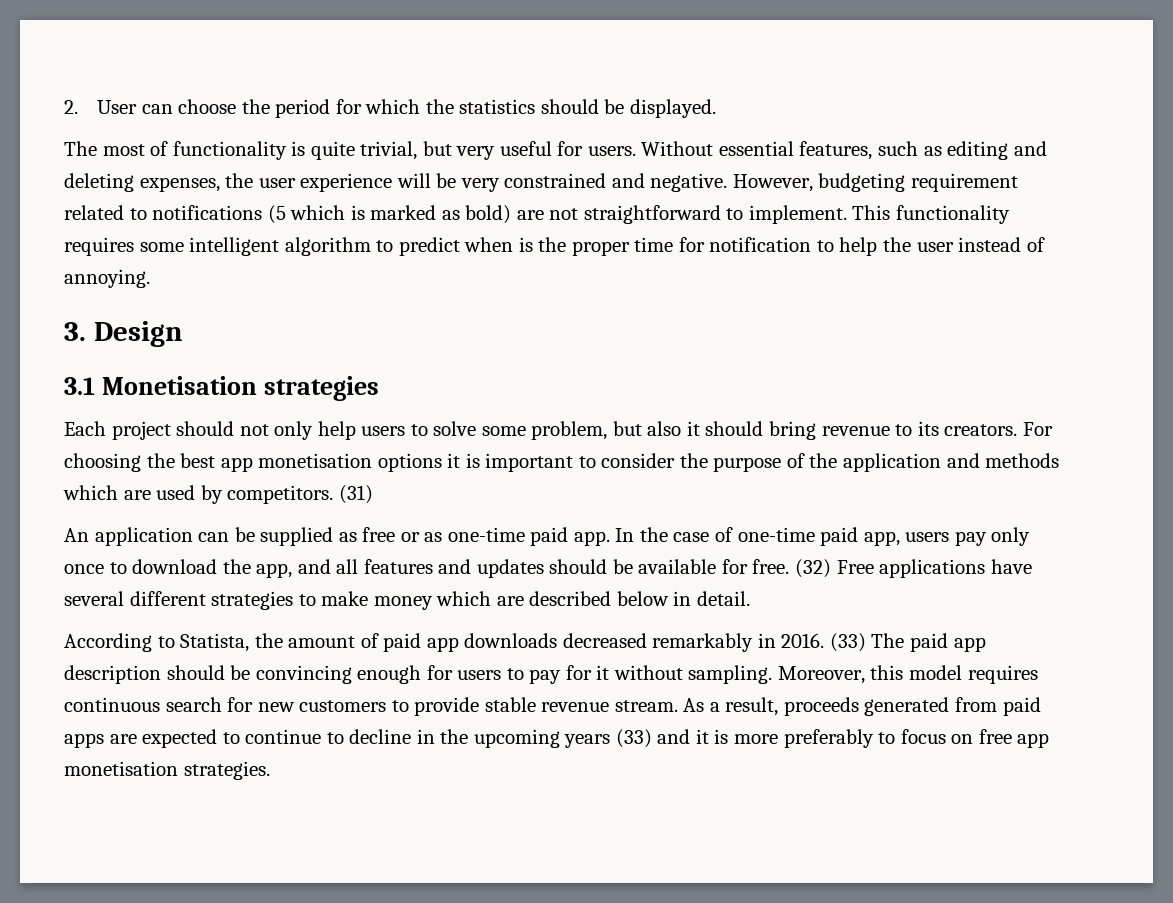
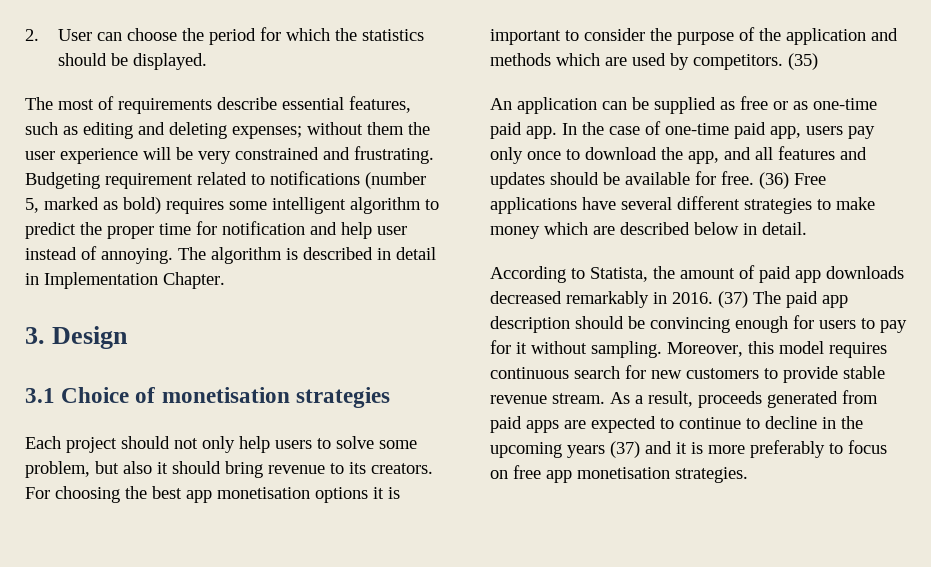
- The most of functionality is quite trivial, but very useful for users. Without essential features, such as editing and deleting expenses, the user experience will be very constrained and negative. However, budgeting requirement related to notifications (5 which is marked as bold) are not straightforward to implement. This functionality requires some intelligent algorithm to predict when is the proper time for notification to help the user instead of annoying.
+ The most of requirements describe essential features, such as editing and deleting expenses; without them the user experience will be very constrained and frustrating. Budgeting requirement related to notifications (number 5, marked as bold) requires some intelligent algorithm to predict the proper time for notification and help user instead of annoying. The algorithm is described in detail in Implementation Chapter.
- 3.1 Monetisation strategies
+ 3.1 Choice of monetisation strategies
- (31)
+ (35)
- (32) Free applications have several different strategies to make money which are described below in detail.
+ (36) Free applications have several different strategies to make money which are described below in detail.
- (33) The paid app description should be convincing enough for users to pay for it without sampling.
+ (37) The paid app description should be convincing enough for users to pay for it without sampling.
- As a result, proceeds generated from paid apps are expected to continue to decline in the upcoming years (33) and it is more preferably to focus on free app monetisation strategies.
+ As a result, proceeds generated from paid apps are expected to continue to decline in the upcoming years (37) and it is more preferably to focus on free app monetisation strategies.

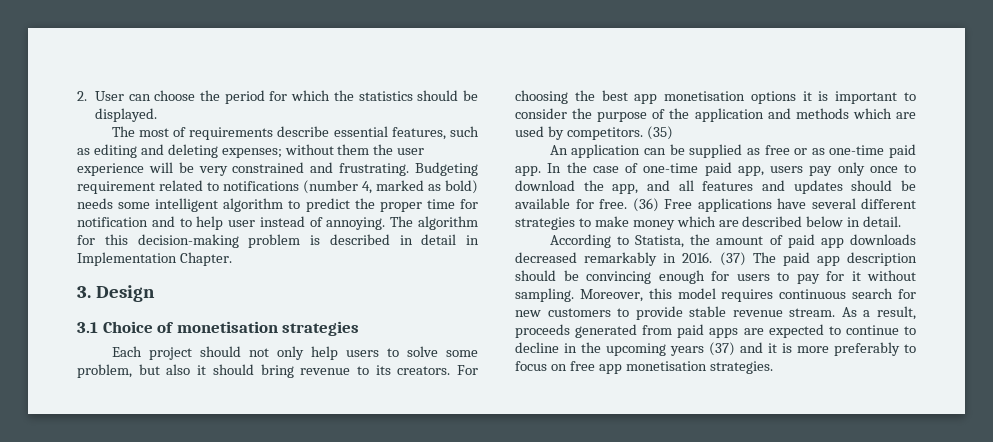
- Budgeting requirement related to notifications (number 5, marked as bold) requires some intelligent algorithm to predict the proper time for notification and help user instead of annoying.
+ Budgeting requirement related to notifications (number 4, marked as bold) needs some intelligent algorithm to predict the proper time for notification and to help user instead of annoying.
- The algorithm is described in detail in Implementation Chapter.
+ The algorithm for this decision-making problem is described in detail in Implementation Chapter.

